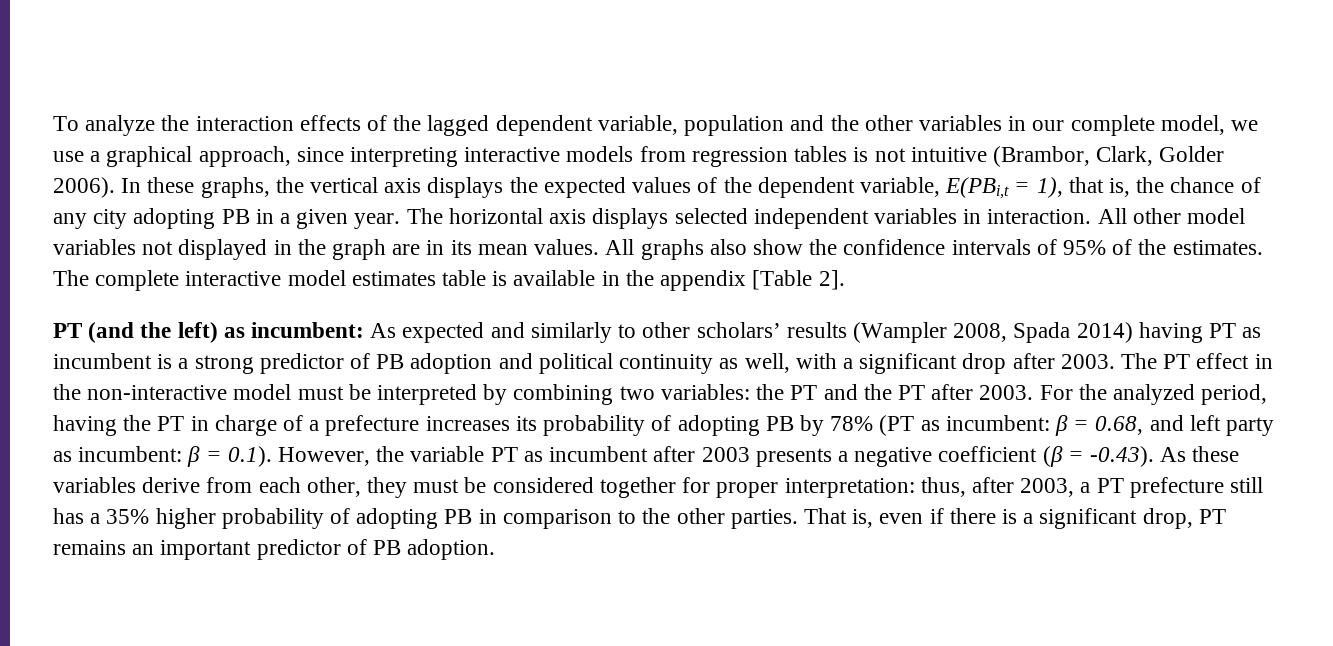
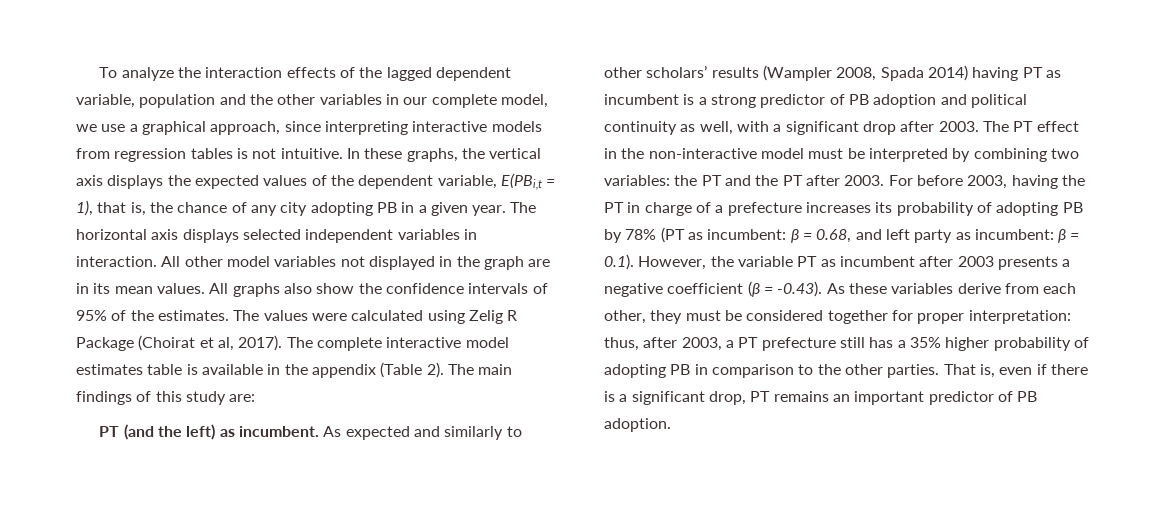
- To analyze the interaction effects of the lagged dependent variable, population and the other variables in our complete model, we use a graphical approach, since interpreting interactive models from regression tables is not intuitive (Brambor, Clark, Golder 2006).
+ To analyze the interaction effects of the lagged dependent variable, population and the other variables in our complete model, we use a graphical approach, since interpreting interactive models from regression tables is not intuitive.
- The complete interactive model estimates table is available in the appendix [Table 2].
+ The values were calculated using Zelig R Package (Choirat et al, 2017). The complete interactive model estimates table is available in the appendix (Table 2). The main findings of this study are:
- PT (and the left) as incumbent: As expected and similarly to other scholars’ results (Wampler 2008, Spada 2014) having PT as incumbent is a strong predictor of PB adoption and political continuity as well, with a significant drop after 2003.
+ PT (and the left) as incumbent. As expected and similarly to other scholars’ results (Wampler 2008, Spada 2014) having PT as incumbent is a strong predictor of PB adoption and political continuity as well, with a significant drop after 2003.
- For the analyzed period, having the PT in charge of a prefecture increases its probability of adopting PB by 78% (PT as incumbent:
+ For before 2003, having the PT in charge of a prefecture increases its probability of adopting PB by 78% (PT as incumbent:

